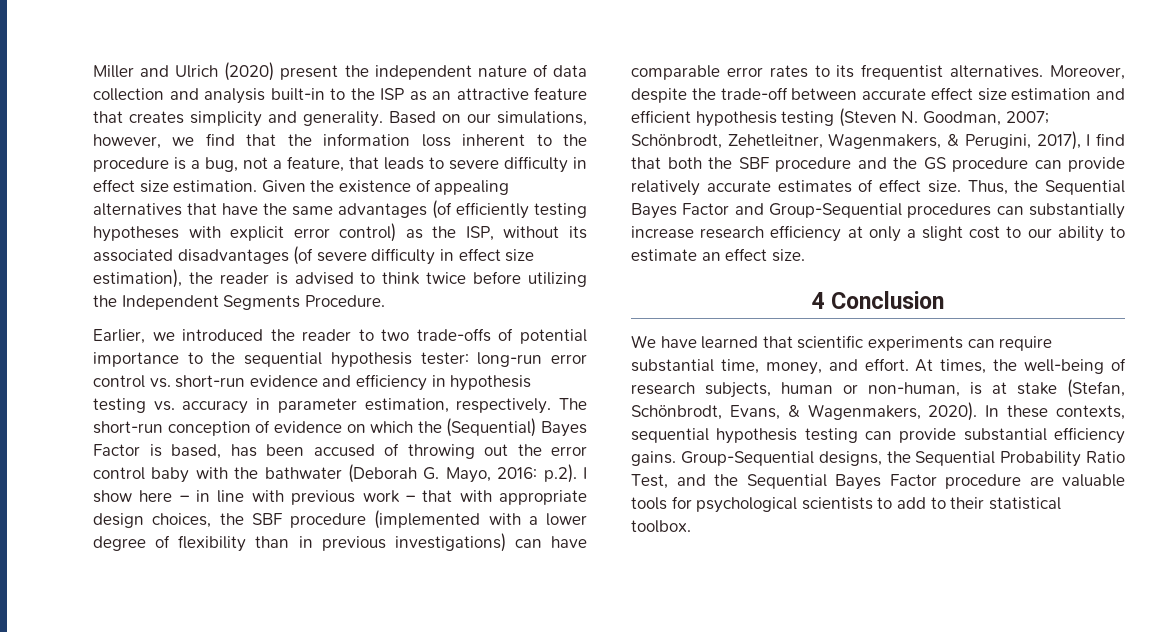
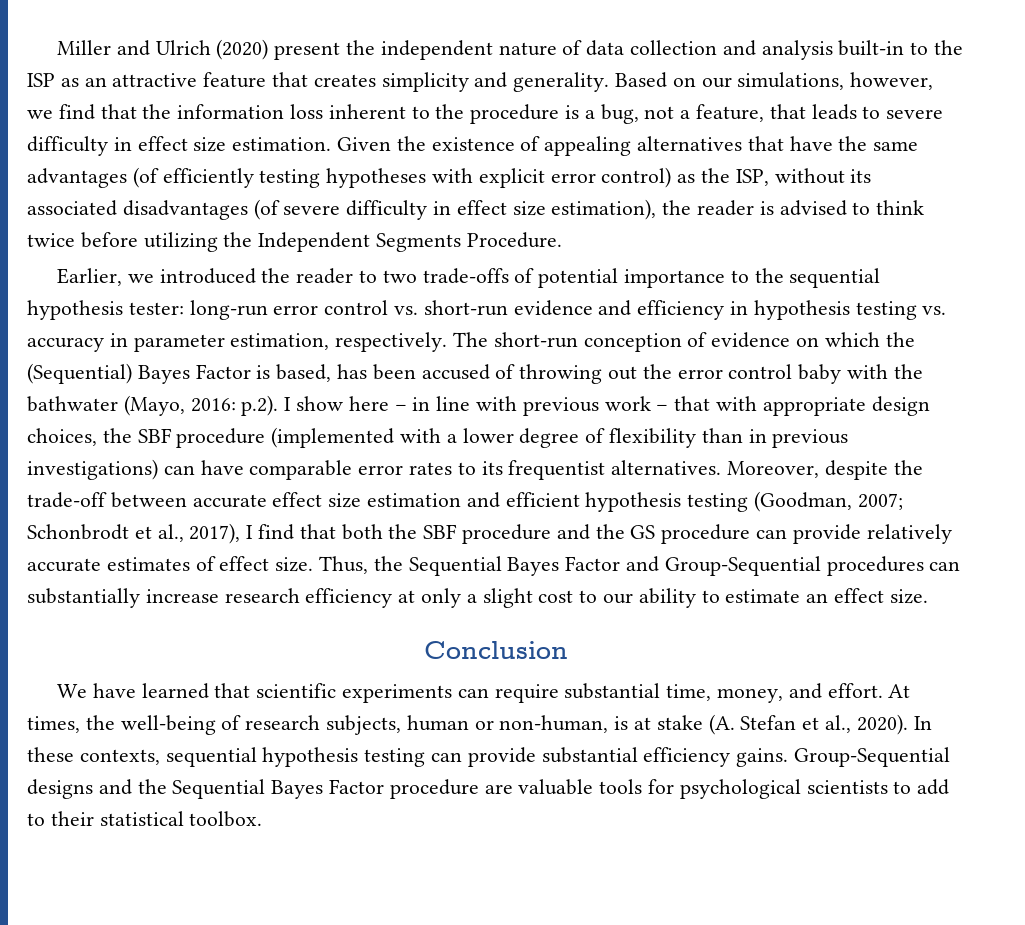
- The short-run conception of evidence on which the (Sequential) Bayes Factor is based, has been accused of throwing out the error control baby with the bathwater (Deborah G. Mayo, 2016:
+ The short-run conception of evidence on which the (Sequential) Bayes Factor is based, has been accused of throwing out the error control baby with the bathwater (Mayo, 2016:
- Moreover, despite the trade-off between accurate effect size estimation and efficient hypothesis testing (Steven N. Goodman, 2007; Schönbrodt, Zehetleitner, Wagenmakers, & Perugini, 2017), I find that both the SBF procedure and the GS procedure can provide relatively accurate estimates of effect size.
+ Moreover, despite the trade-off between accurate effect size estimation and efficient hypothesis testing (Goodman, 2007; Schonbrodt et al., 2017), I find that both the SBF procedure and the GS procedure can provide relatively accurate estimates of effect size.
- 4 Conclusion
+ Conclusion
- At times, the well-being of research subjects, human or non-human, is at stake (Stefan, Schönbrodt, Evans, & Wagenmakers, 2020).
+ At times, the well-being of research subjects, human or non-human, is at stake (A. Stefan et al., 2020).
- Group-Sequential designs, the Sequential Probability Ratio Test, and the Sequential Bayes Factor procedure are valuable tools for psychological scientists to add to their statistical toolbox.
+ Group-Sequential designs and the Sequential Bayes Factor procedure are valuable tools for psychological scientists to add to their statistical toolbox.

